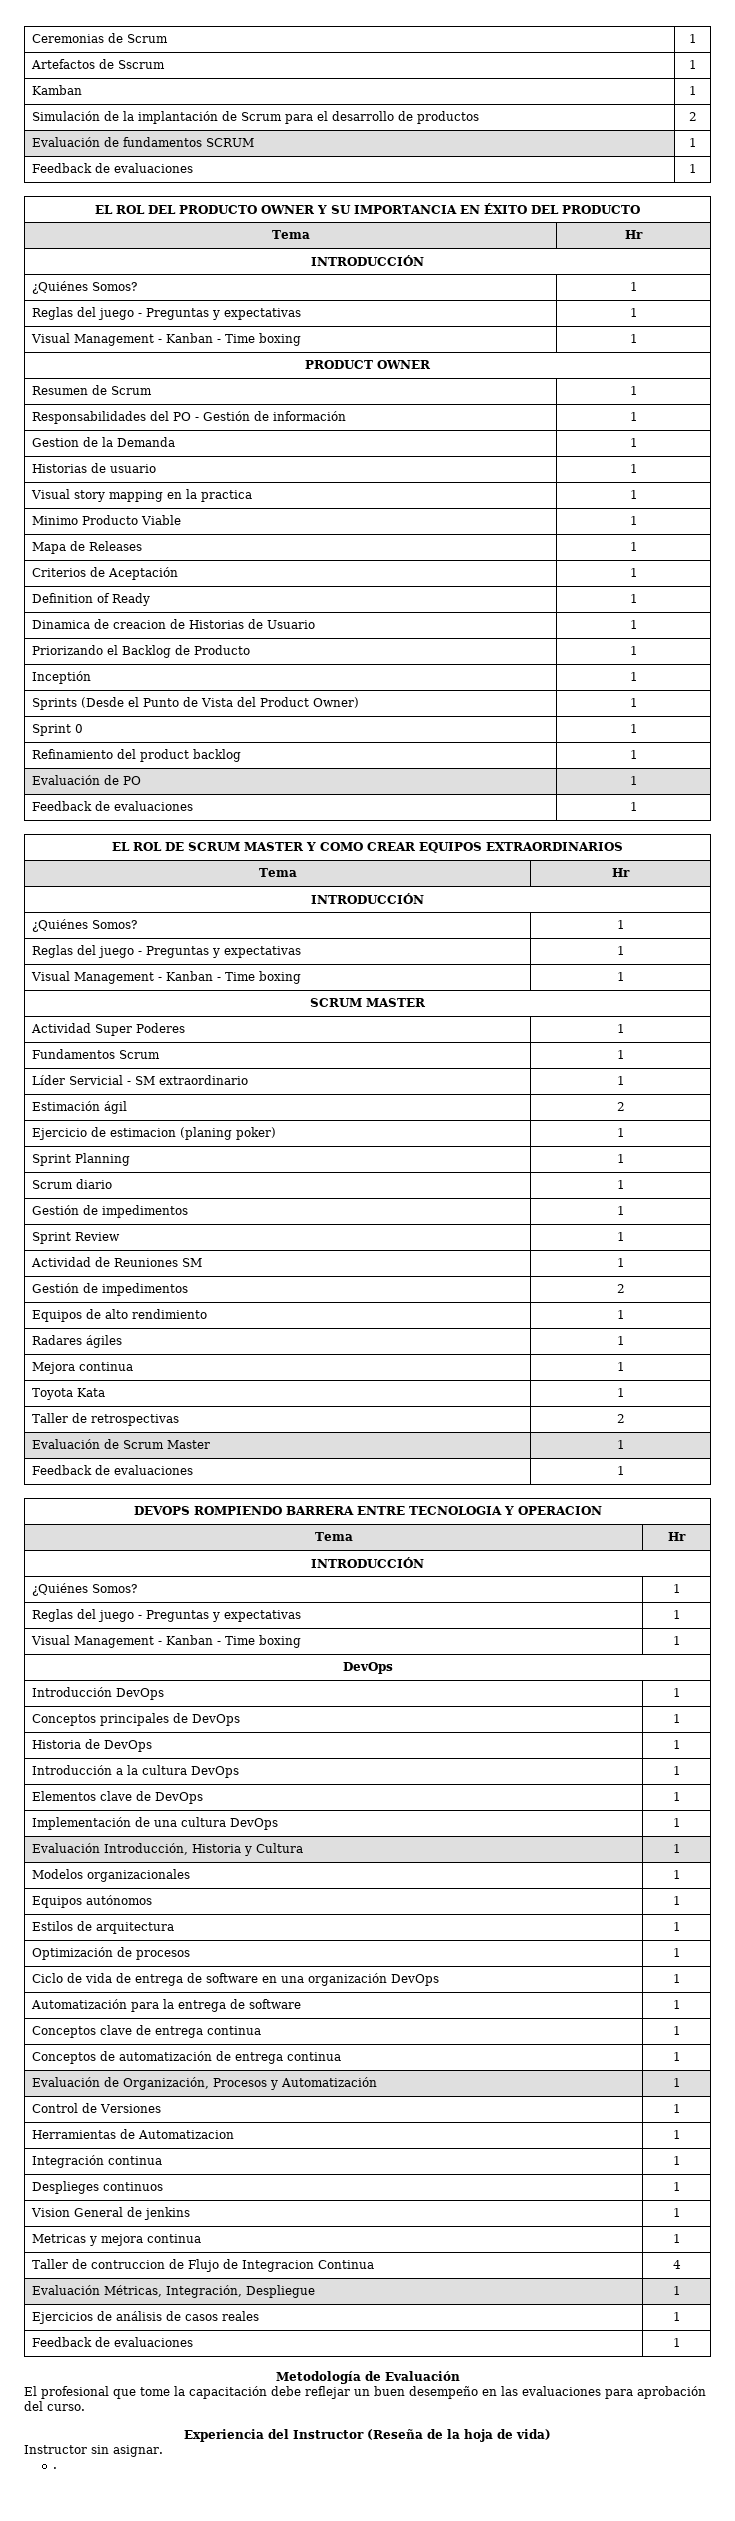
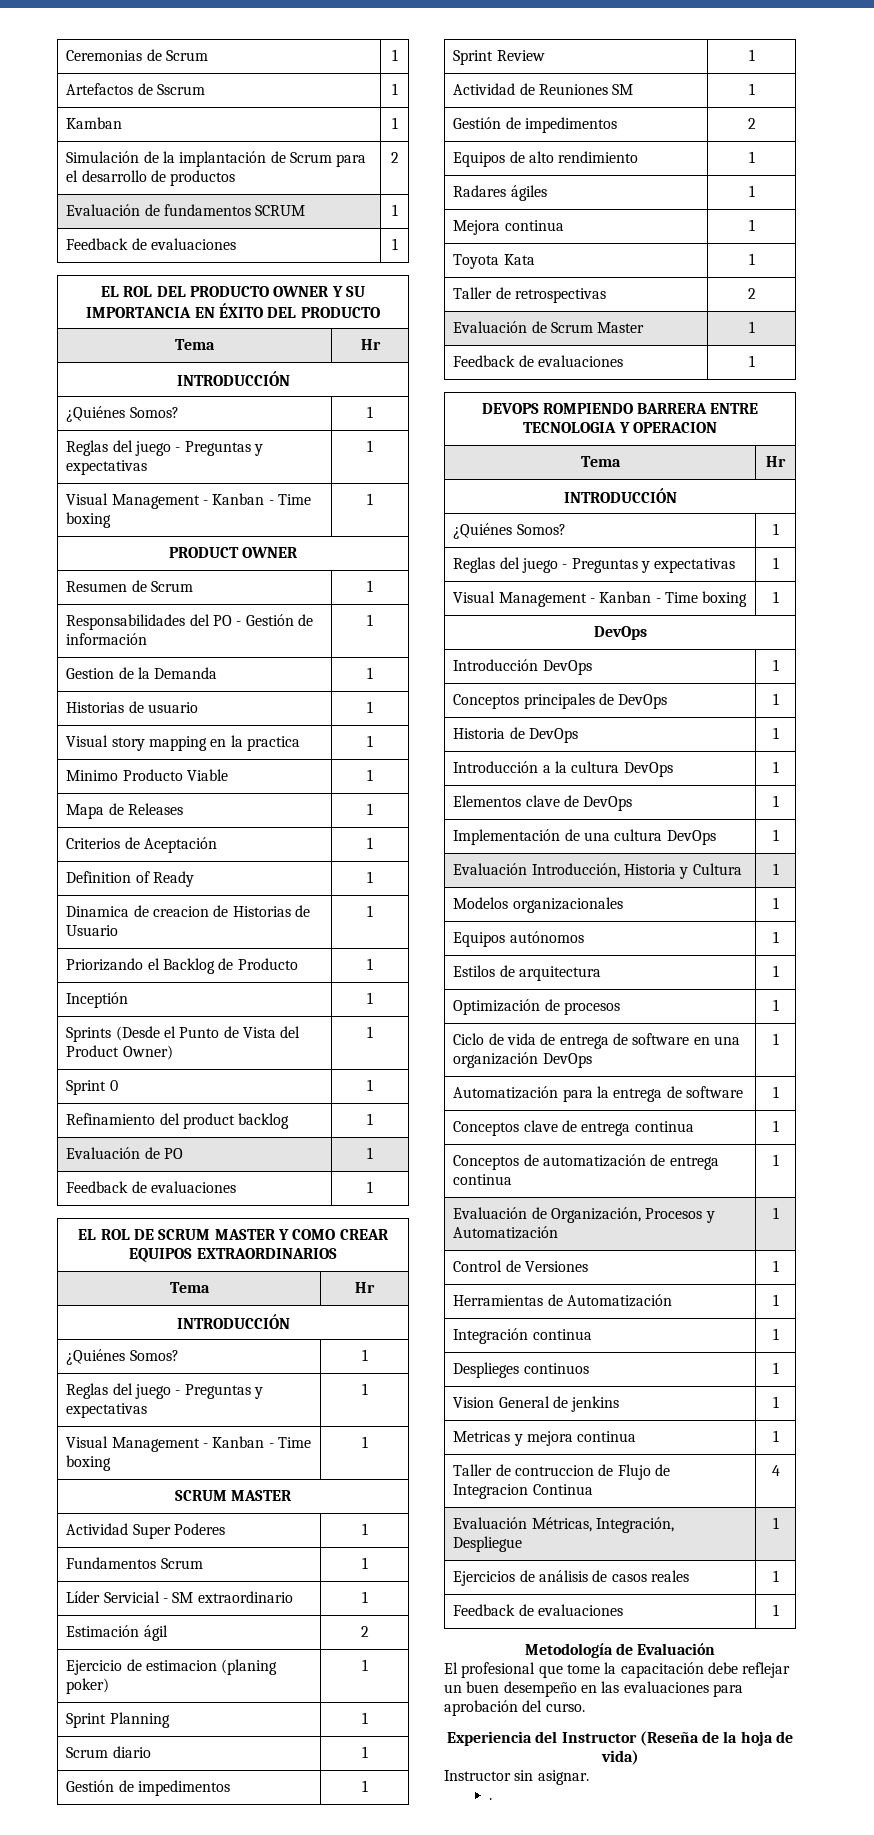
- Herramientas de Automatizacion | 1
+ Herramientas de Automatización | 1

